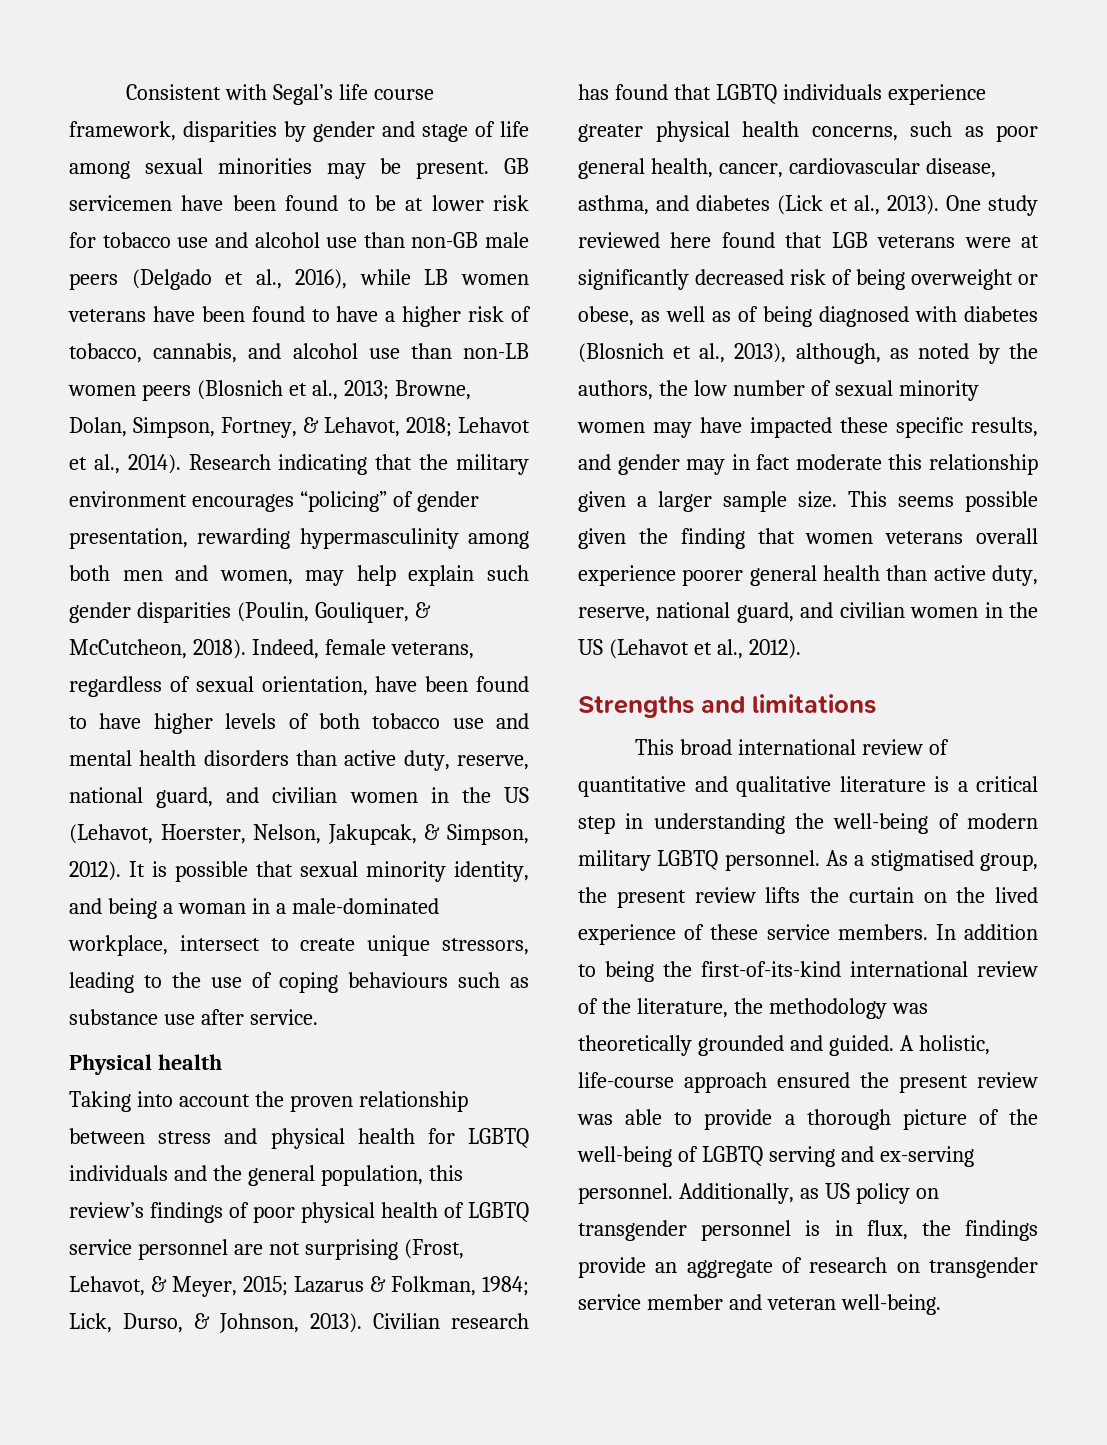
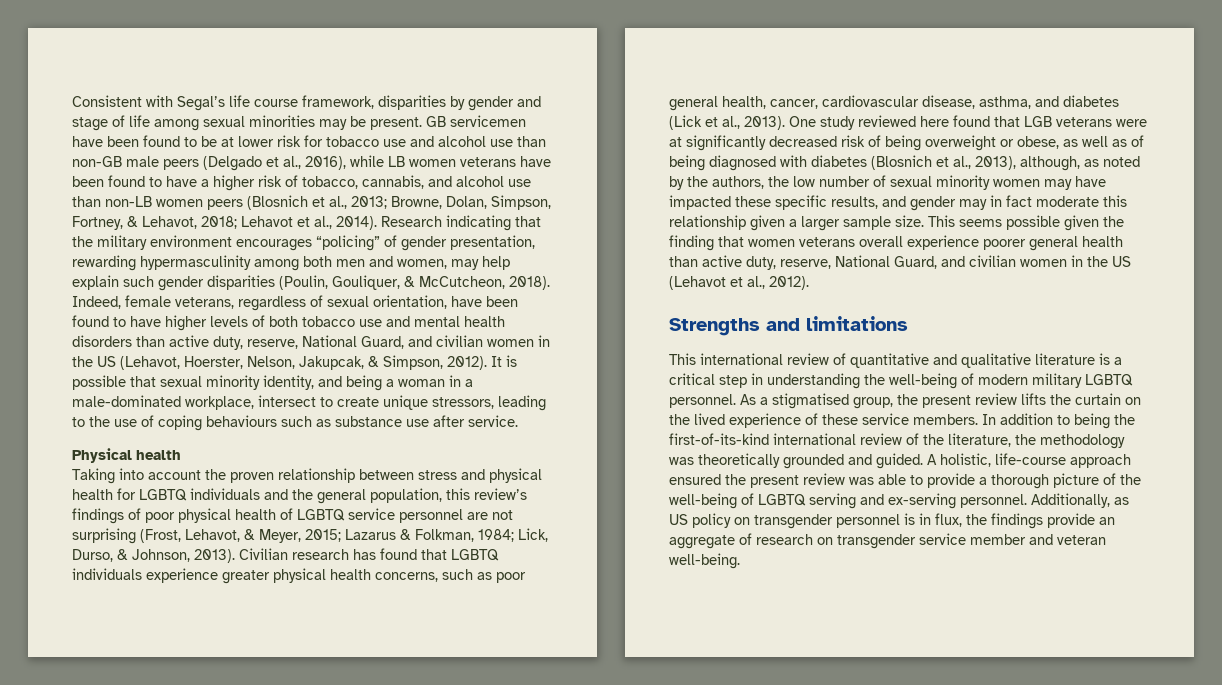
- Indeed, female veterans, regardless of sexual orientation, have been found to have higher levels of both tobacco use and mental health disorders than active duty, reserve, national guard, and civilian women in the US (Lehavot, Hoerster, Nelson, Jakupcak, & Simpson, 2012).
+ Indeed, female veterans, regardless of sexual orientation, have been found to have higher levels of both tobacco use and mental health disorders than active duty, reserve, National Guard, and civilian women in the US (Lehavot, Hoerster, Nelson, Jakupcak, & Simpson, 2012).
- This seems possible given the finding that women veterans overall experience poorer general health than active duty, reserve, national guard, and civilian women in the US (Lehavot et al., 2012).
+ This seems possible given the finding that women veterans overall experience poorer general health than active duty, reserve, National Guard, and civilian women in the US (Lehavot et al., 2012).
- This broad international review of quantitative and qualitative literature is a critical step in understanding the well-being of modern military LGBTQ personnel.
+ This international review of quantitative and qualitative literature is a critical step in understanding the well-being of modern military LGBTQ personnel.

